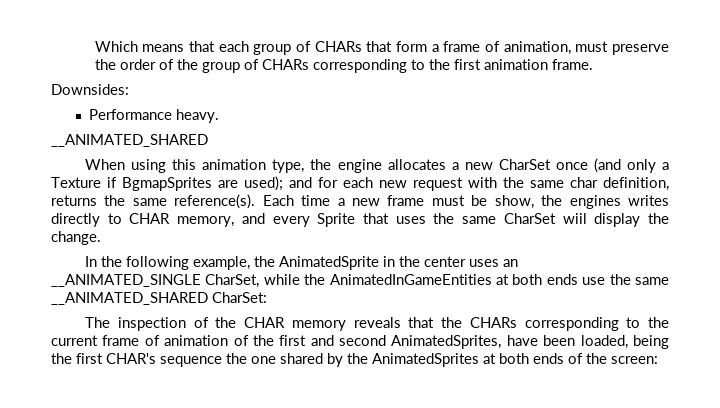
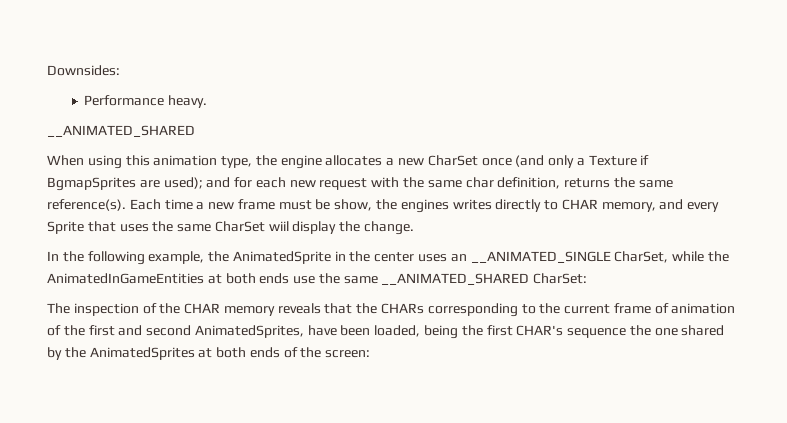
- Which means that each group of CHARs that form a frame of animation, must preserve the order of the group of CHARs corresponding to the first animation frame.

